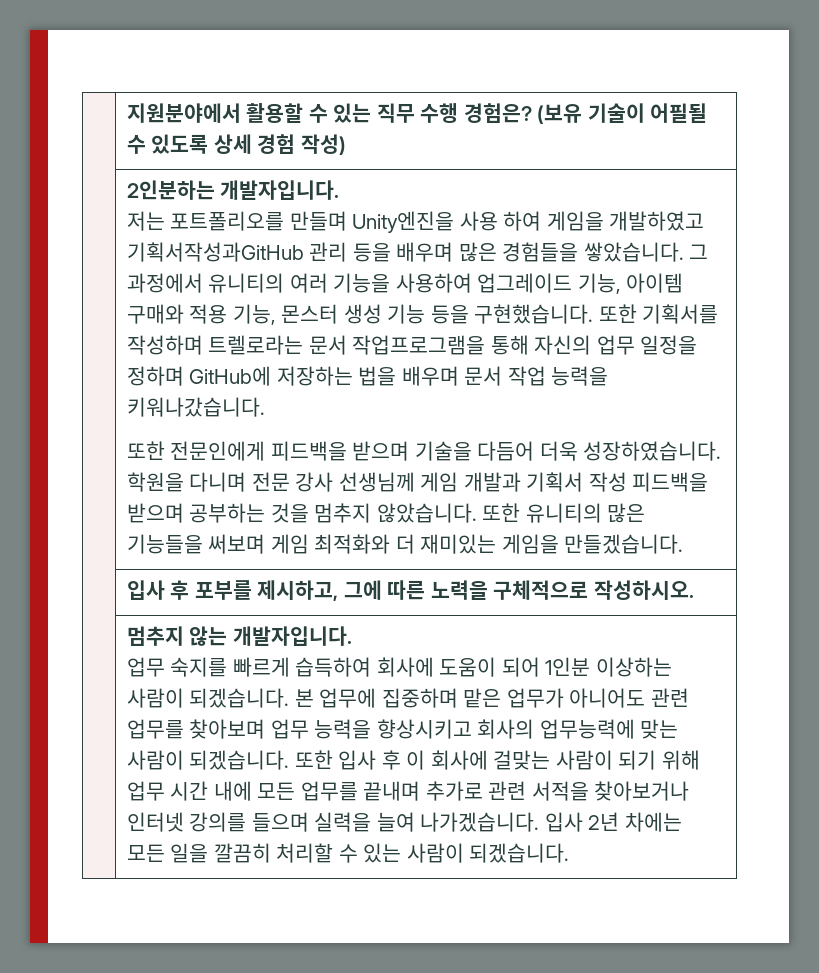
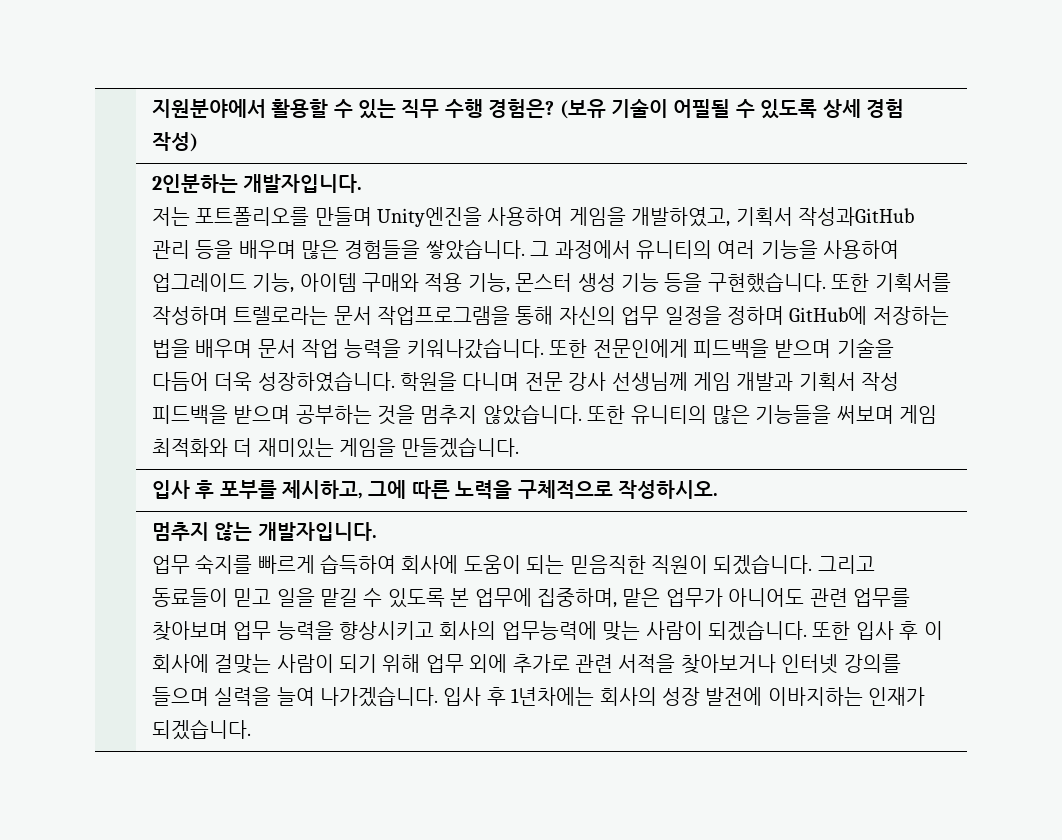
- 저는 포트폴리오를 만들며 Unity엔진을 사용 하여 게임을 개발하였고 기획서작성과GitHub 관리 등을 배우며 많은 경험들을 쌓았습니다.
+ 저는 포트폴리오를 만들며 Unity엔진을 사용하여 게임을 개발하였고, 기획서 작성과GitHub 관리 등을 배우며 많은 경험들을 쌓았습니다.
- 또한 기획서를 작성하며 트렐로라는 문서 작업프로그램을 통해 자신의 업무 일정을 정하며 GitHub에 저장하는 법을 배우며 문서 작업 능력을 키워나갔습니다.
- 또한 전문인에게 피드백을 받으며 기술을 다듬어 더욱 성장하였습니다.
+ 또한 기획서를 작성하며 트렐로라는 문서 작업프로그램을 통해 자신의 업무 일정을 정하며 GitHub에 저장하는 법을 배우며 문서 작업 능력을 키워나갔습니다. 또한 전문인에게 피드백을 받으며 기술을 다듬어 더욱 성장하였습니다.
- 업무 숙지를 빠르게 습득하여 회사에 도움이 되어 1인분 이상하는 사람이 되겠습니다. 본 업무에 집중하며 맡은 업무가 아니어도 관련 업무를 찾아보며 업무 능력을 향상시키고 회사의 업무능력에 맞는 사람이 되겠습니다.
+ 업무 숙지를 빠르게 습득하여 회사에 도움이 되는 믿음직한 직원이 되겠습니다. 그리고 동료들이 믿고 일을 맡길 수 있도록 본 업무에 집중하며, 맡은 업무가 아니어도 관련 업무를 찾아보며 업무 능력을 향상시키고 회사의 업무능력에 맞는 사람이 되겠습니다.
- 또한 입사 후 이 회사에 걸맞는 사람이 되기 위해 업무 시간 내에 모든 업무를 끝내며 추가로 관련 서적을 찾아보거나 인터넷 강의를 들으며 실력을 늘여 나가겠습니다.
+ 또한 입사 후 이 회사에 걸맞는 사람이 되기 위해 업무 외에 추가로 관련 서적을 찾아보거나 인터넷 강의를 들으며 실력을 늘여 나가겠습니다.
- 입사 2년 차에는 모든 일을 깔끔히 처리할 수 있는 사람이 되겠습니다.
+ 입사 후 1년차에는 회사의 성장 발전에 이바지하는 인재가 되겠습니다.

